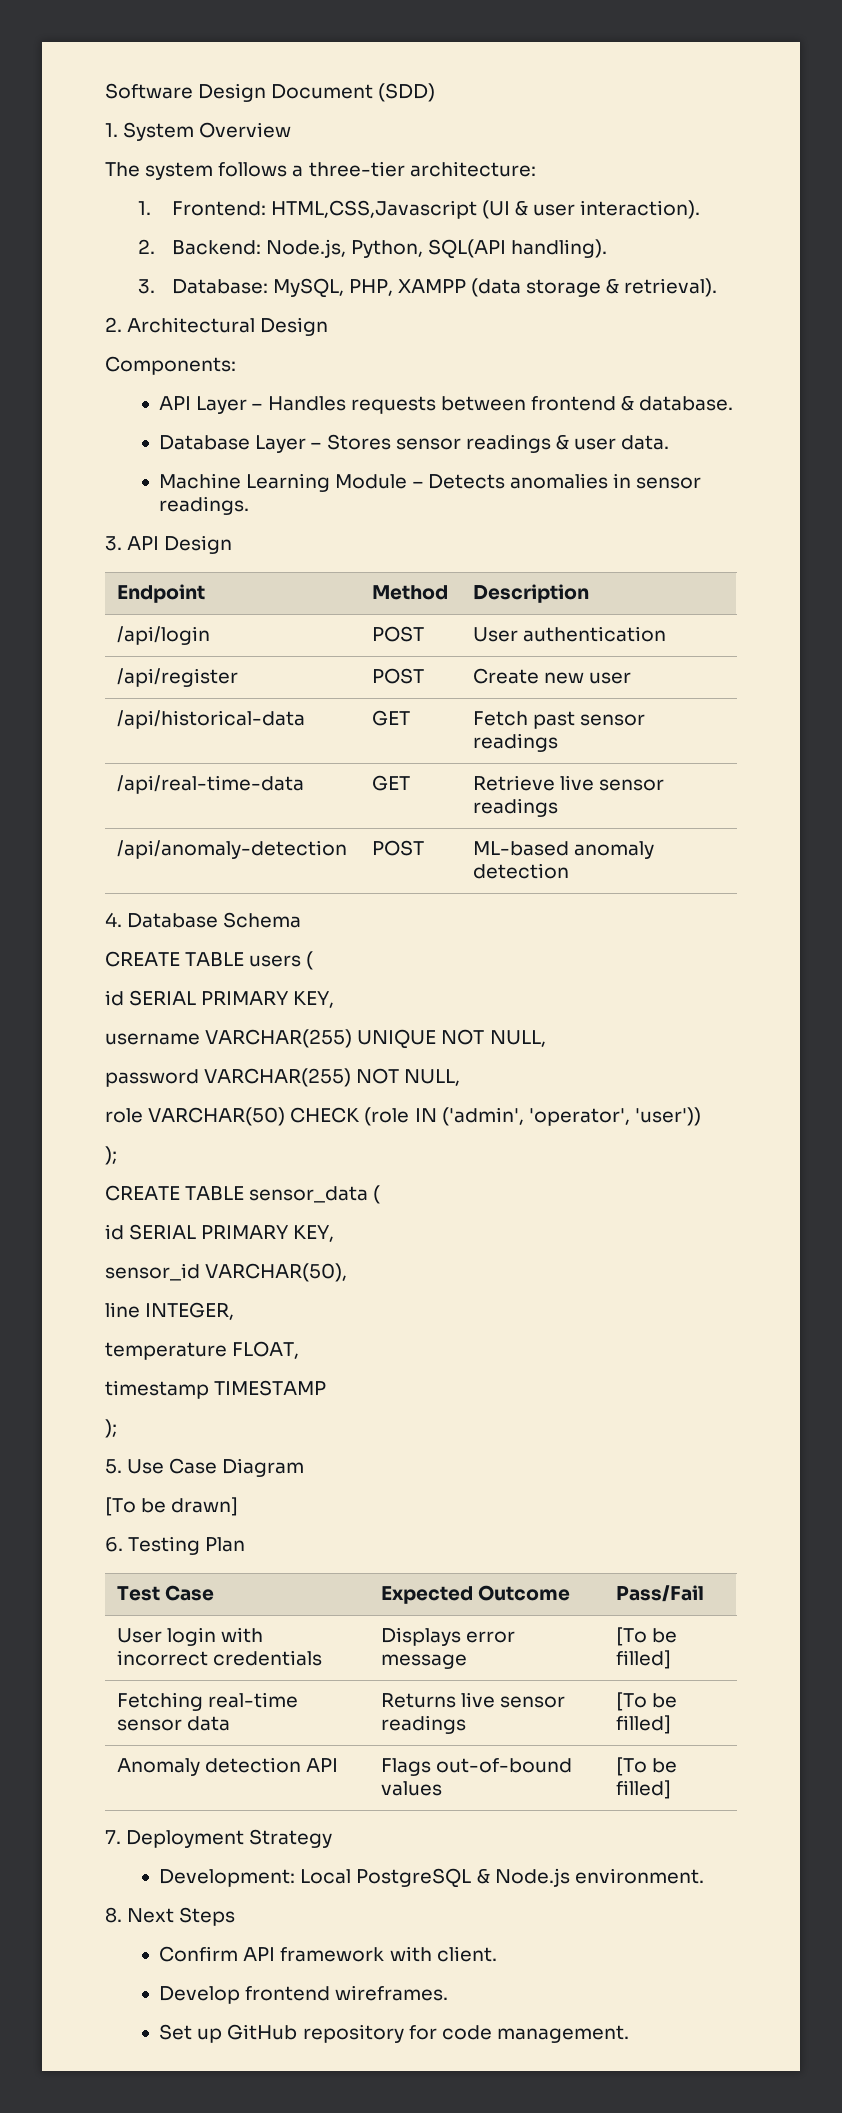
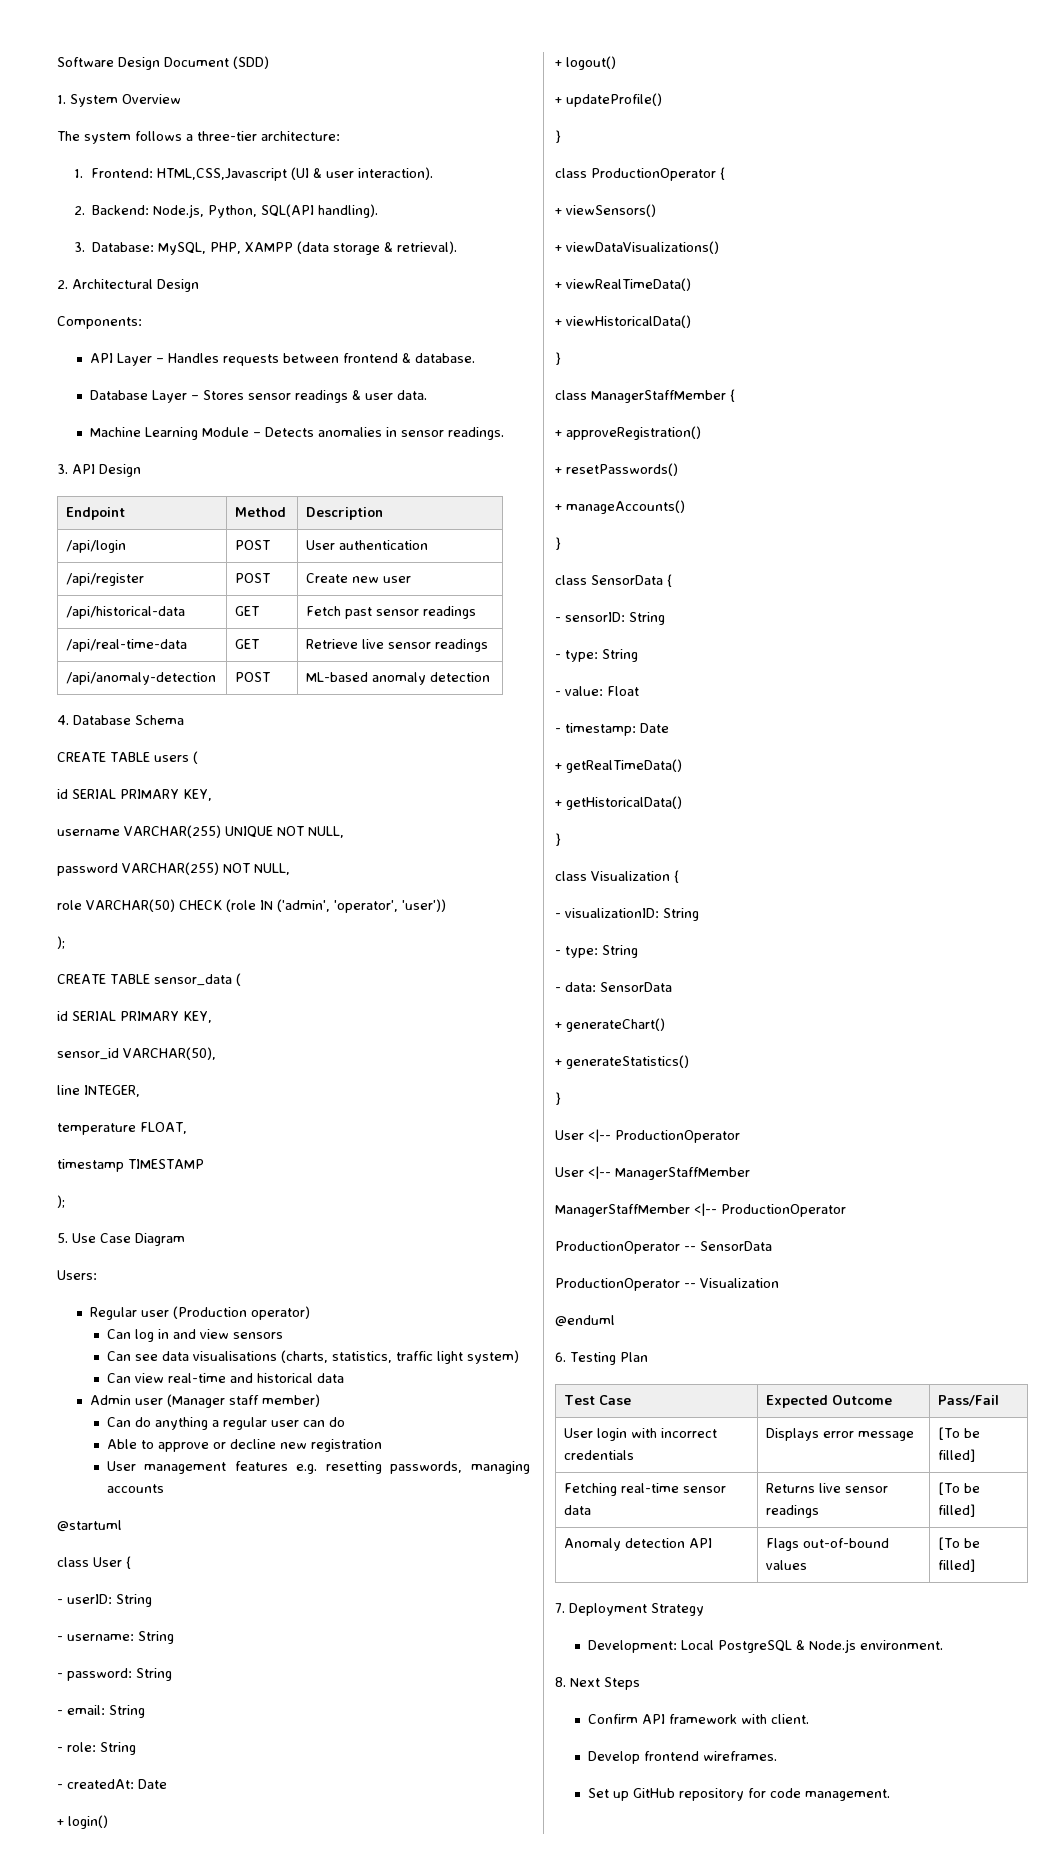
- [To be drawn]
+ Users:
+ Regular user (Production operator)
+ Can log in and view sensors
+ Can see data visualisations (charts, statistics, traffic light system)
+ Can view real-time and historical data
+ Admin user (Manager staff member)
+ Can do anything a regular user can do
+ Able to approve or decline new registration
+ User management features e.g. resetting passwords, managing accounts
+ @startuml
+ class User {
+ - userID: String
+ - username: String
+ - password: String
+ - email: String
+ - role: String
+ - createdAt: Date
+ + login()
+ + logout()
+ + updateProfile()
+ }
+ class ProductionOperator {
+ + viewSensors()
+ + viewDataVisualizations()
+ + viewRealTimeData()
+ + viewHistoricalData()
+ }
+ class ManagerStaffMember {
+ + approveRegistration()
+ + resetPasswords()
+ + manageAccounts()
+ }
+ class SensorData {
+ - sensorID: String
+ - type: String
+ - value: Float
+ - timestamp: Date
+ + getRealTimeData()
+ + getHistoricalData()
+ }
+ class Visualization {
+ - visualizationID: String
+ - type: String
+ - data: SensorData
+ + generateChart()
+ + generateStatistics()
+ }
+ User <|-- ProductionOperator
+ User <|-- ManagerStaffMember
+ ManagerStaffMember <|-- ProductionOperator
+ ProductionOperator -- SensorData
+ ProductionOperator -- Visualization
+ @enduml

